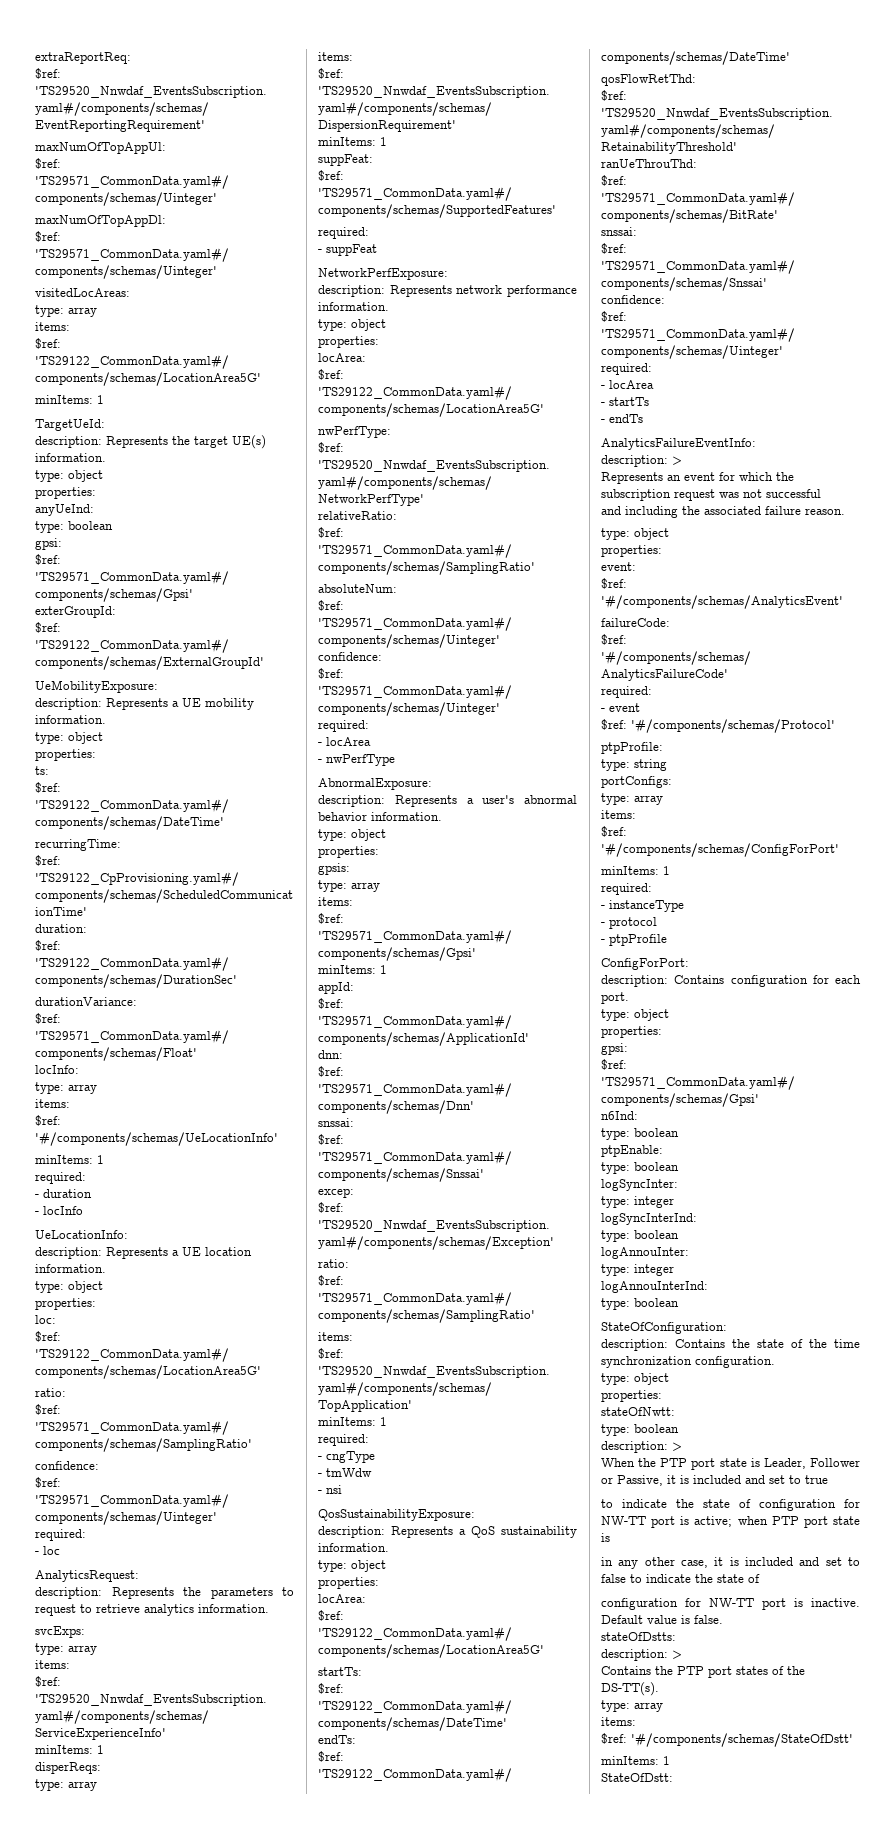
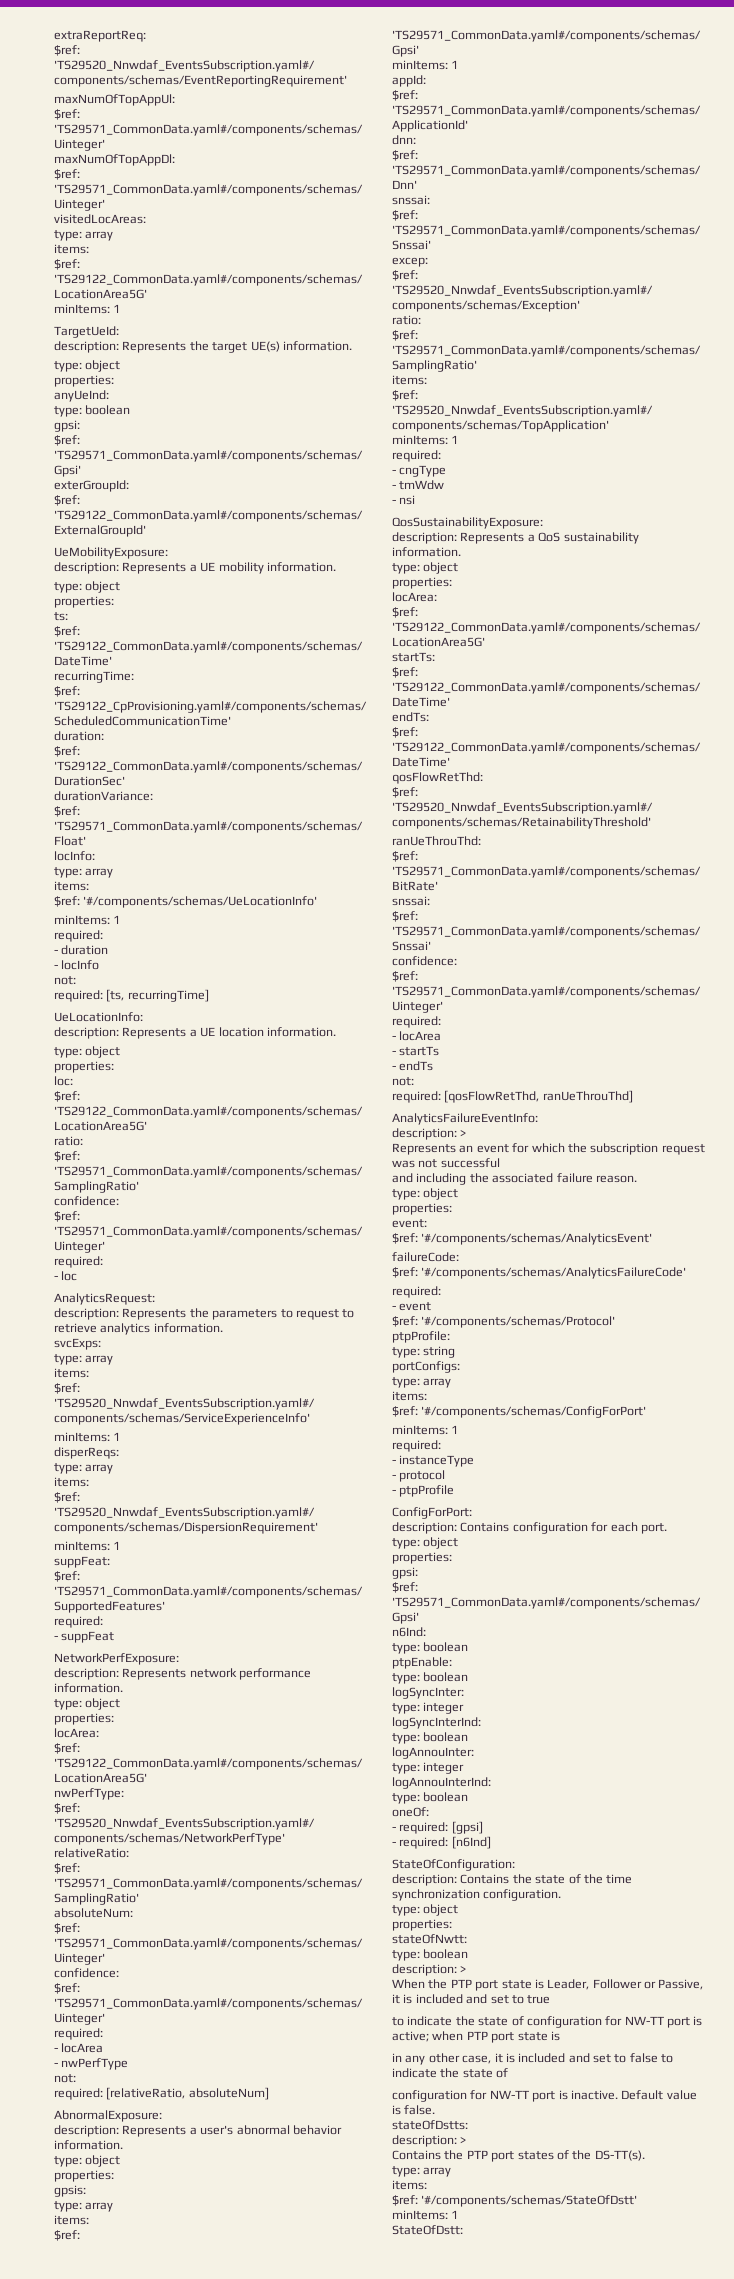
  - locInfo
+ not:
+ required: [ts, recurringTime]
  - nwPerfType
+ not:
+ required: [relativeRatio, absoluteNum]
  - endTs
+ not:
+ required: [qosFlowRetThd, ranUeThrouThd]
+ oneOf:
+ - required: [gpsi]
+ - required: [n6Ind]

